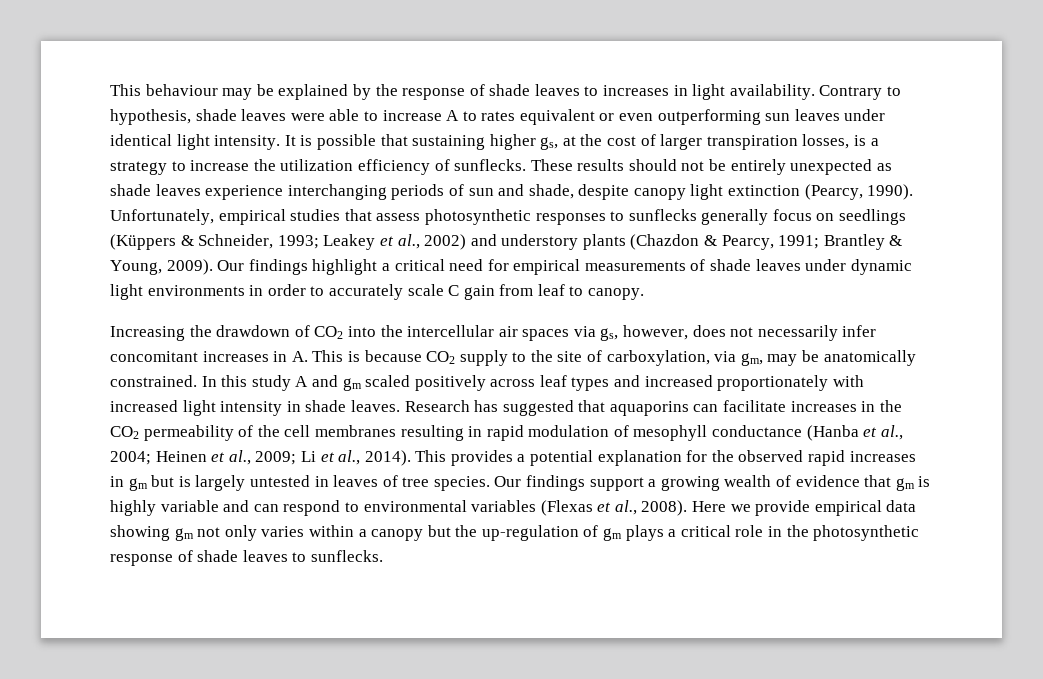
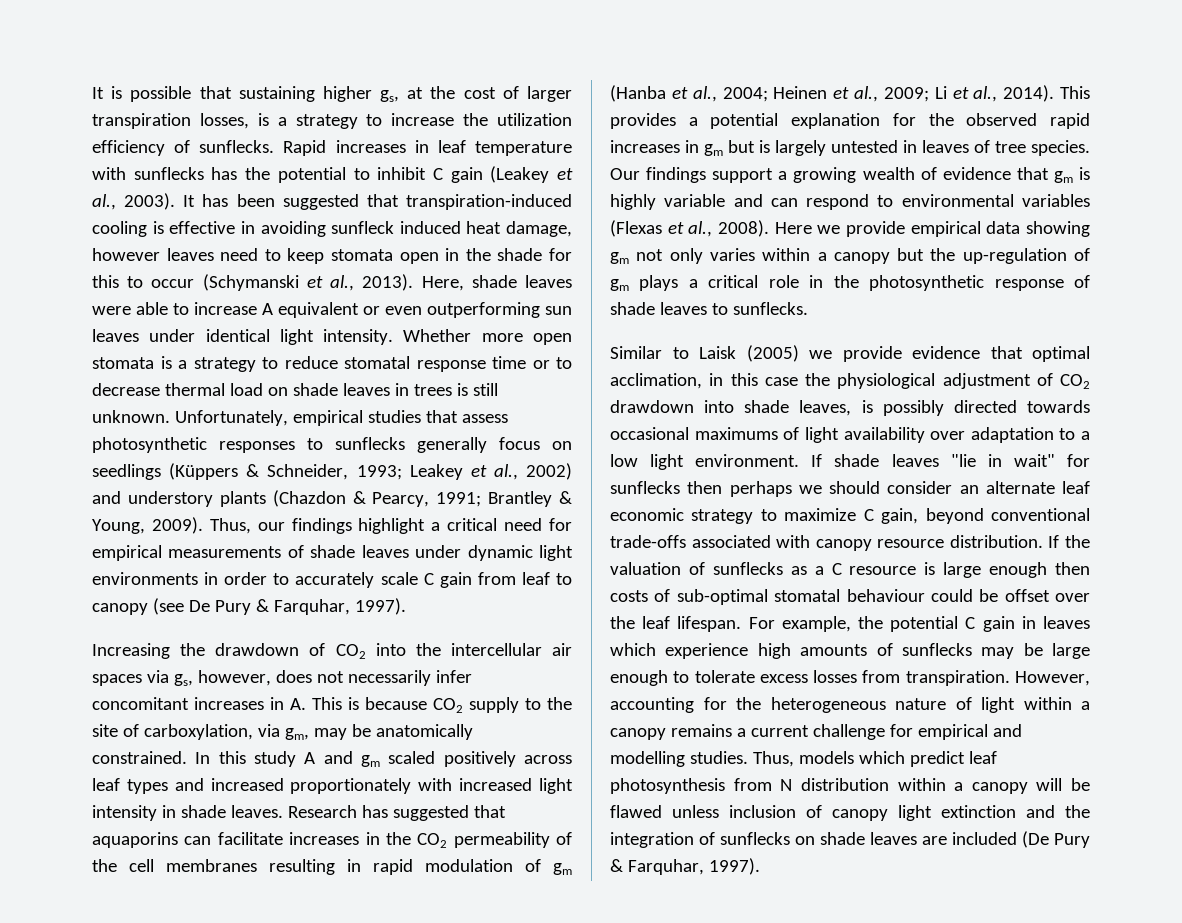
- This behaviour may be explained by the response of shade leaves to increases in light availability. Contrary to hypothesis, shade leaves were able to increase A to rates equivalent or even outperforming sun leaves under identical light intensity.
- These results should not be entirely unexpected as shade leaves experience interchanging periods of sun and shade, despite canopy light extinction (Pearcy, 1990).
+ Rapid increases in leaf temperature with sunflecks has the potential to inhibit C gain (Leakey et al., 2003). It has been suggested that transpiration-induced cooling is effective in avoiding sunfleck induced heat damage, however leaves need to keep stomata open in the shade for this to occur (Schymanski et al., 2013). Here, shade leaves were able to increase A equivalent or even outperforming sun leaves under identical light intensity. Whether more open stomata is a strategy to reduce stomatal response time or to decrease thermal load on shade leaves in trees is still unknown.
- Our findings highlight a critical need for empirical measurements of shade leaves under dynamic light environments in order to accurately scale C gain from leaf to canopy.
+ Thus, our findings highlight a critical need for empirical measurements of shade leaves under dynamic light environments in order to accurately scale C gain from leaf to canopy (see De Pury & Farquhar, 1997).
- Research has suggested that aquaporins can facilitate increases in the CO2 permeability of the cell membranes resulting in rapid modulation of mesophyll conductance (Hanba et al., 2004; Heinen et al., 2009; Li et al., 2014).
+ Research has suggested that aquaporins can facilitate increases in the CO2 permeability of the cell membranes resulting in rapid modulation of gm (Hanba et al., 2004; Heinen et al., 2009; Li et al., 2014).
+ Similar to Laisk (2005) we provide evidence that optimal acclimation, in this case the physiological adjustment of CO2 drawdown into shade leaves, is possibly directed towards occasional maximums of light availability over adaptation to a low light environment. If shade leaves "lie in wait" for sunflecks then perhaps we should consider an alternate leaf economic strategy to maximize C gain, beyond conventional trade-offs associated with canopy resource distribution. If the valuation of sunflecks as a C resource is large enough then costs of sub-optimal stomatal behaviour could be offset over the leaf lifespan. For example, the potential C gain in leaves which experience high amounts of sunflecks may be large enough to tolerate excess losses from transpiration. However, accounting for the heterogeneous nature of light within a canopy remains a current challenge for empirical and modelling studies. Thus, models which predict leaf photosynthesis from N distribution within a canopy will be flawed unless inclusion of canopy light extinction and the integration of sunflecks on shade leaves are included (De Pury & Farquhar, 1997).

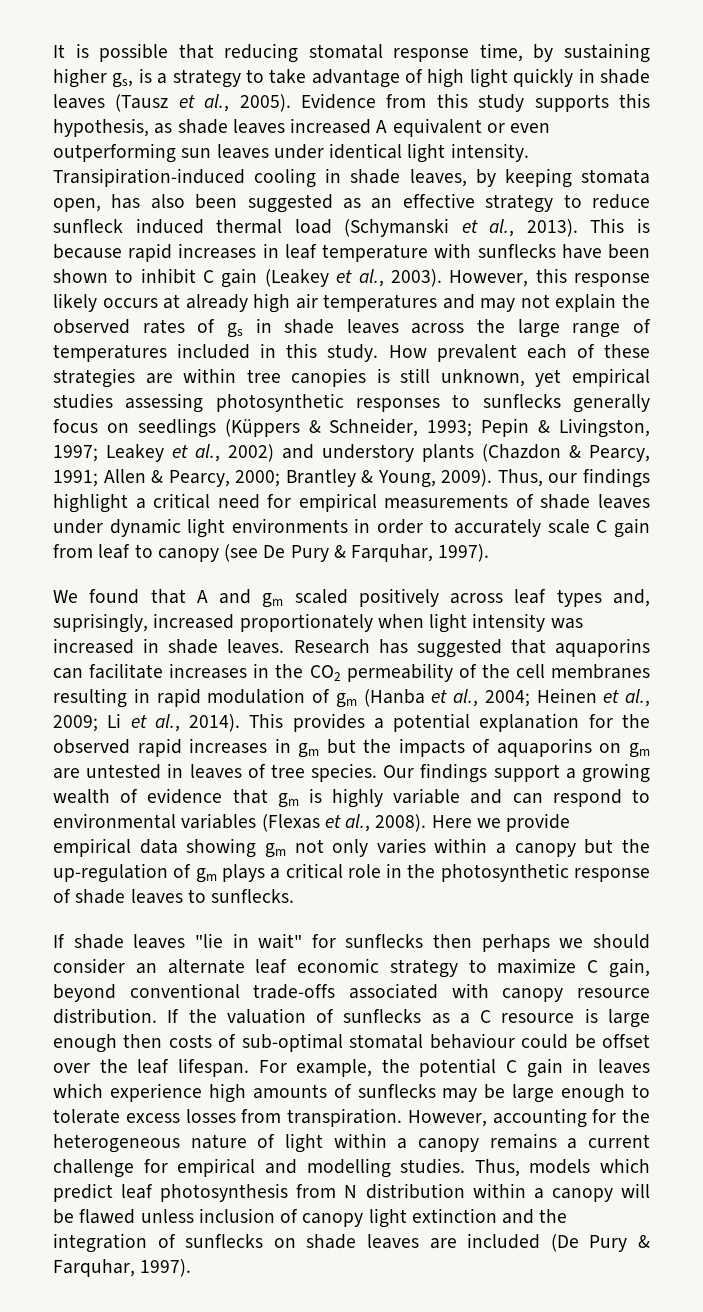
- It is possible that sustaining higher gs, at the cost of larger transpiration losses, is a strategy to increase the utilization efficiency of sunflecks. Rapid increases in leaf temperature with sunflecks has the potential to inhibit C gain (Leakey et al., 2003). It has been suggested that transpiration-induced cooling is effective in avoiding sunfleck induced heat damage, however leaves need to keep stomata open in the shade for this to occur (Schymanski et al., 2013). Here, shade leaves were able to increase A equivalent or even outperforming sun leaves under identical light intensity.
+ It is possible that reducing stomatal response time, by sustaining higher gs, is a strategy to take advantage of high light quickly in shade leaves (Tausz et al., 2005). Evidence from this study supports this hypothesis, as shade leaves increased A equivalent or even outperforming sun leaves under identical light intensity.
- Whether more open stomata is a strategy to reduce stomatal response time or to decrease thermal load on shade leaves in trees is still unknown. Unfortunately, empirical studies that assess photosynthetic responses to sunflecks generally focus on seedlings (Küppers & Schneider, 1993; Leakey et al., 2002) and understory plants (Chazdon & Pearcy, 1991; Brantley & Young, 2009).
+ Transipiration-induced cooling in shade leaves, by keeping stomata open, has also been suggested as an effective strategy to reduce sunfleck induced thermal load (Schymanski et al., 2013). This is because rapid increases in leaf temperature with sunflecks have been shown to inhibit C gain (Leakey et al., 2003). However, this response likely occurs at already high air temperatures and may not explain the observed rates of gs in shade leaves across the large range of temperatures included in this study. How prevalent each of these strategies are within tree canopies is still unknown, yet empirical studies assessing photosynthetic responses to sunflecks generally focus on seedlings (Küppers & Schneider, 1993; Pepin & Livingston, 1997; Leakey et al., 2002) and understory plants (Chazdon & Pearcy, 1991; Allen & Pearcy, 2000; Brantley & Young, 2009).
- Increasing the drawdown of CO2 into the intercellular air spaces via gs, however, does not necessarily infer concomitant increases in A. This is because CO2 supply to the site of carboxylation, via gm, may be anatomically constrained. In this study A and gm scaled positively across leaf types and increased proportionately with increased light intensity in shade leaves.
+ We found that A and gm scaled positively across leaf types and, suprisingly, increased proportionately when light intensity was increased in shade leaves.
- This provides a potential explanation for the observed rapid increases in gm but is largely untested in leaves of tree species.
+ This provides a potential explanation for the observed rapid increases in gm but the impacts of aquaporins on gm are untested in leaves of tree species.
- Similar to Laisk (2005) we provide evidence that optimal acclimation, in this case the physiological adjustment of CO2 drawdown into shade leaves, is possibly directed towards occasional maximums of light availability over adaptation to a low light environment.

